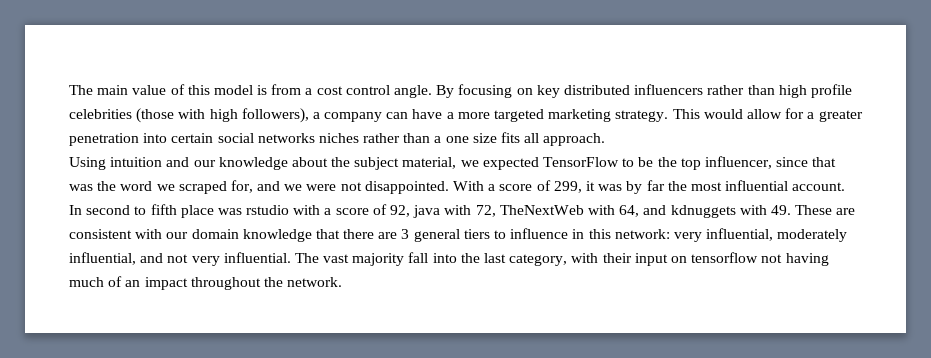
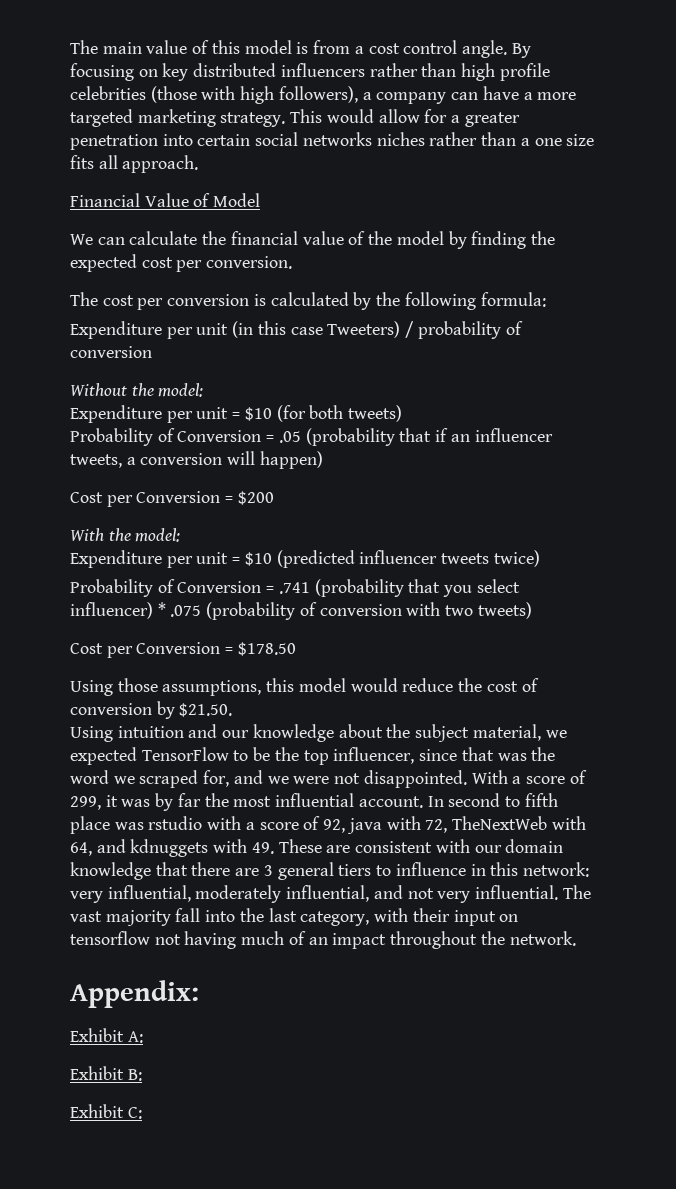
+ Financial Value of Model
+ We can calculate the financial value of the model by finding the expected cost per conversion.
+ The cost per conversion is calculated by the following formula:
+ Expenditure per unit (in this case Tweeters) / probability of conversion
+ Without the model:
+ Expenditure per unit = $10 (for both tweets)
+ Probability of Conversion = .05 (probability that if an influencer tweets, a conversion will happen)
+ Cost per Conversion = $200
+ With the model:
+ Expenditure per unit = $10 (predicted influencer tweets twice)
+ Probability of Conversion = .741 (probability that you select influencer) * .075 (probability of conversion with two tweets)
+ Cost per Conversion = $178.50
+ Using those assumptions, this model would reduce the cost of conversion by $21.50.
+ Appendix:
+ Exhibit A:
+ Exhibit B:
+ Exhibit C:

